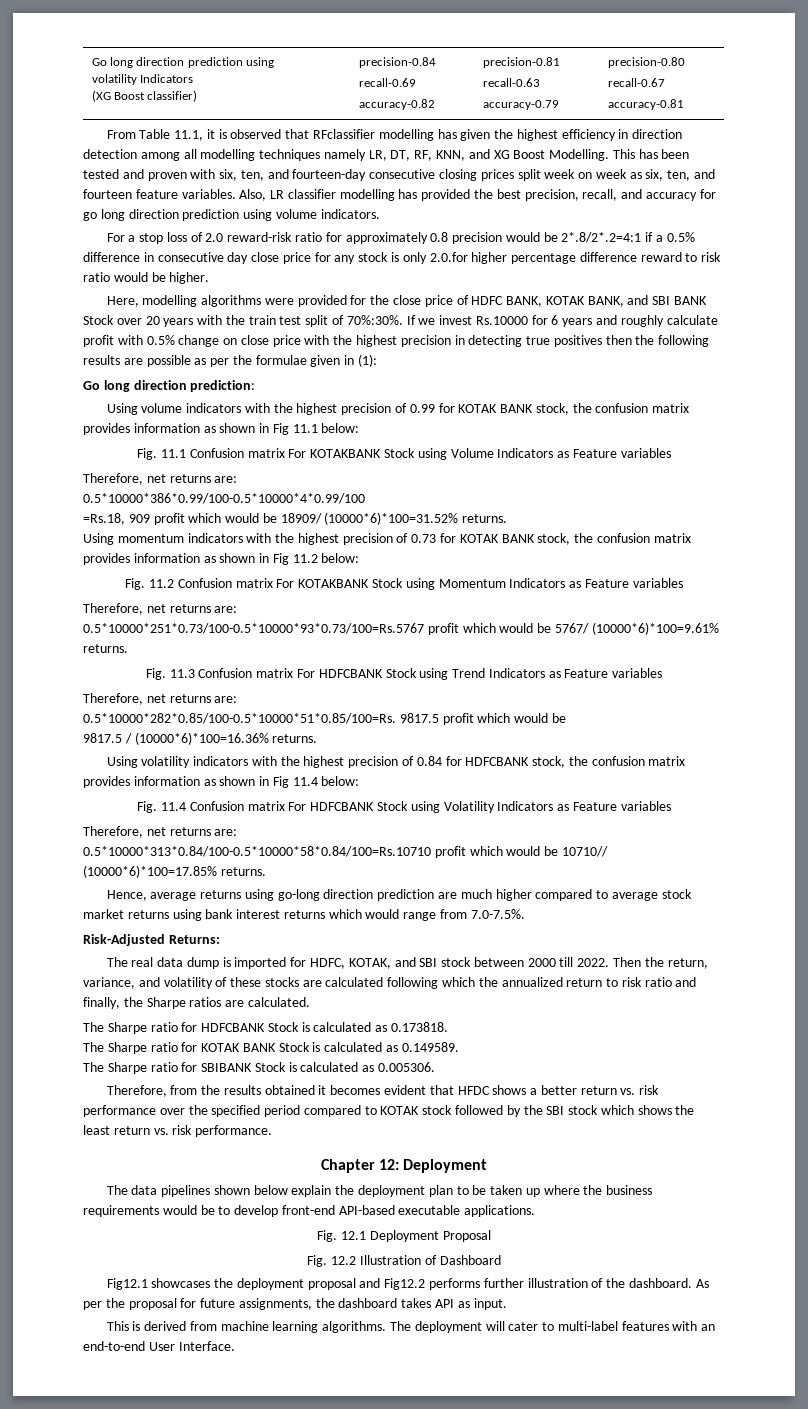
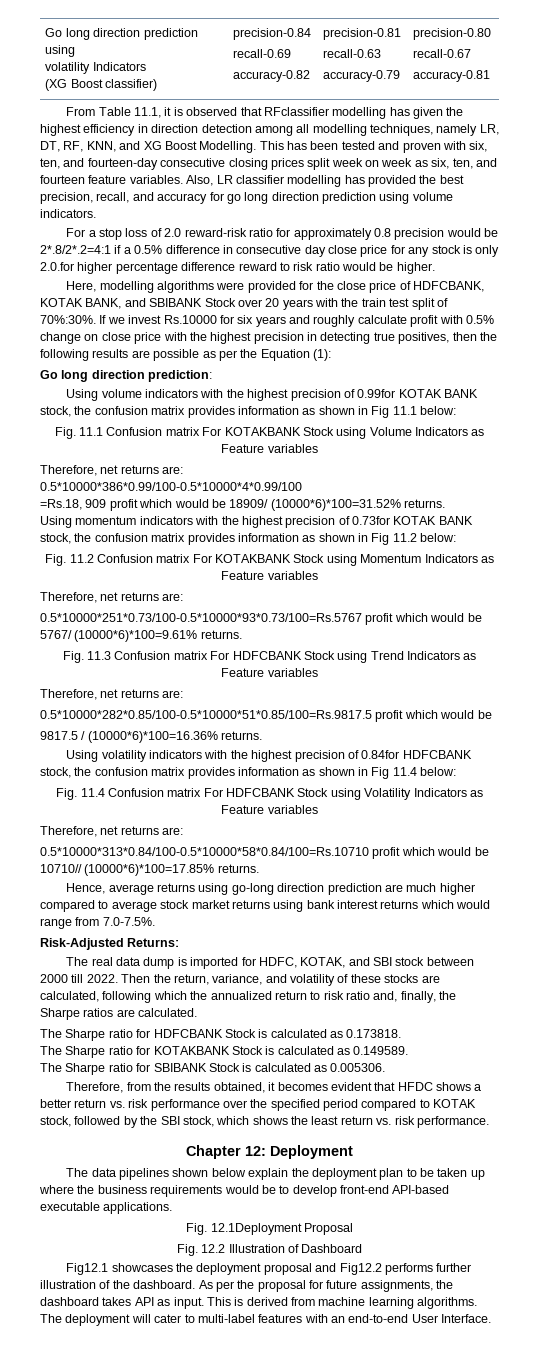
- From Table 11.1, it is observed that RFclassifier modelling has given the highest efficiency in direction detection among all modelling techniques namely LR, DT, RF, KNN, and XG Boost Modelling.
+ From Table 11.1, it is observed that RFclassifier modelling has given the highest efficiency in direction detection among all modelling techniques, namely LR, DT, RF, KNN, and XG Boost Modelling.
- Here, modelling algorithms were provided for the close price of HDFC BANK, KOTAK BANK, and SBI BANK Stock over 20 years with the train test split of 70%:30%.
+ Here, modelling algorithms were provided for the close price of HDFCBANK, KOTAK BANK, and SBIBANK Stock over 20 years with the train test split of 70%:30%.
- If we invest Rs.10000 for 6 years and roughly calculate profit with 0.5% change on close price with the highest precision in detecting true positives then the following results are possible as per the formulae given in (1):
+ If we invest Rs.10000 for six years and roughly calculate profit with 0.5% change on close price with the highest precision in detecting true positives, then the following results are possible as per the Equation (1):
- Using volume indicators with the highest precision of 0.99 for KOTAK BANK stock, the confusion matrix provides information as shown in Fig 11.1 below:
+ Using volume indicators with the highest precision of 0.99for KOTAK BANK stock, the confusion matrix provides information as shown in Fig 11.1 below:
- Using momentum indicators with the highest precision of 0.73 for KOTAK BANK stock, the confusion matrix provides information as shown in Fig 11.2 below:
+ Using momentum indicators with the highest precision of 0.73for KOTAK BANK stock, the confusion matrix provides information as shown in Fig 11.2 below:
- 0.5*10000*282*0.85/100-0.5*10000*51*0.85/100=Rs. 9817.5 profit which would be
+ 0.5*10000*282*0.85/100-0.5*10000*51*0.85/100=Rs.9817.5 profit which would be
- Using volatility indicators with the highest precision of 0.84 for HDFCBANK stock, the confusion matrix provides information as shown in Fig 11.4 below:
+ Using volatility indicators with the highest precision of 0.84for HDFCBANK stock, the confusion matrix provides information as shown in Fig 11.4 below:
- Then the return, variance, and volatility of these stocks are calculated following which the annualized return to risk ratio and finally, the Sharpe ratios are calculated.
+ Then the return, variance, and volatility of these stocks are calculated, following which the annualized return to risk ratio and, finally, the Sharpe ratios are calculated.
- The Sharpe ratio for KOTAK BANK Stock is calculated as 0.149589.
+ The Sharpe ratio for KOTAKBANK Stock is calculated as 0.149589.
- Therefore, from the results obtained it becomes evident that HFDC shows a better return vs. risk performance over the specified period compared to KOTAK stock followed by the SBI stock which shows the least return vs. risk performance.
+ Therefore, from the results obtained, it becomes evident that HFDC shows a better return vs. risk performance over the specified period compared to KOTAK stock, followed by the SBI stock, which shows the least return vs. risk performance.
- Fig. 12.1 Deployment Proposal
+ Fig. 12.1Deployment Proposal
- As per the proposal for future assignments, the dashboard takes API as input.
- This is derived from machine learning algorithms.
+ As per the proposal for future assignments, the dashboard takes API as input. This is derived from machine learning algorithms.

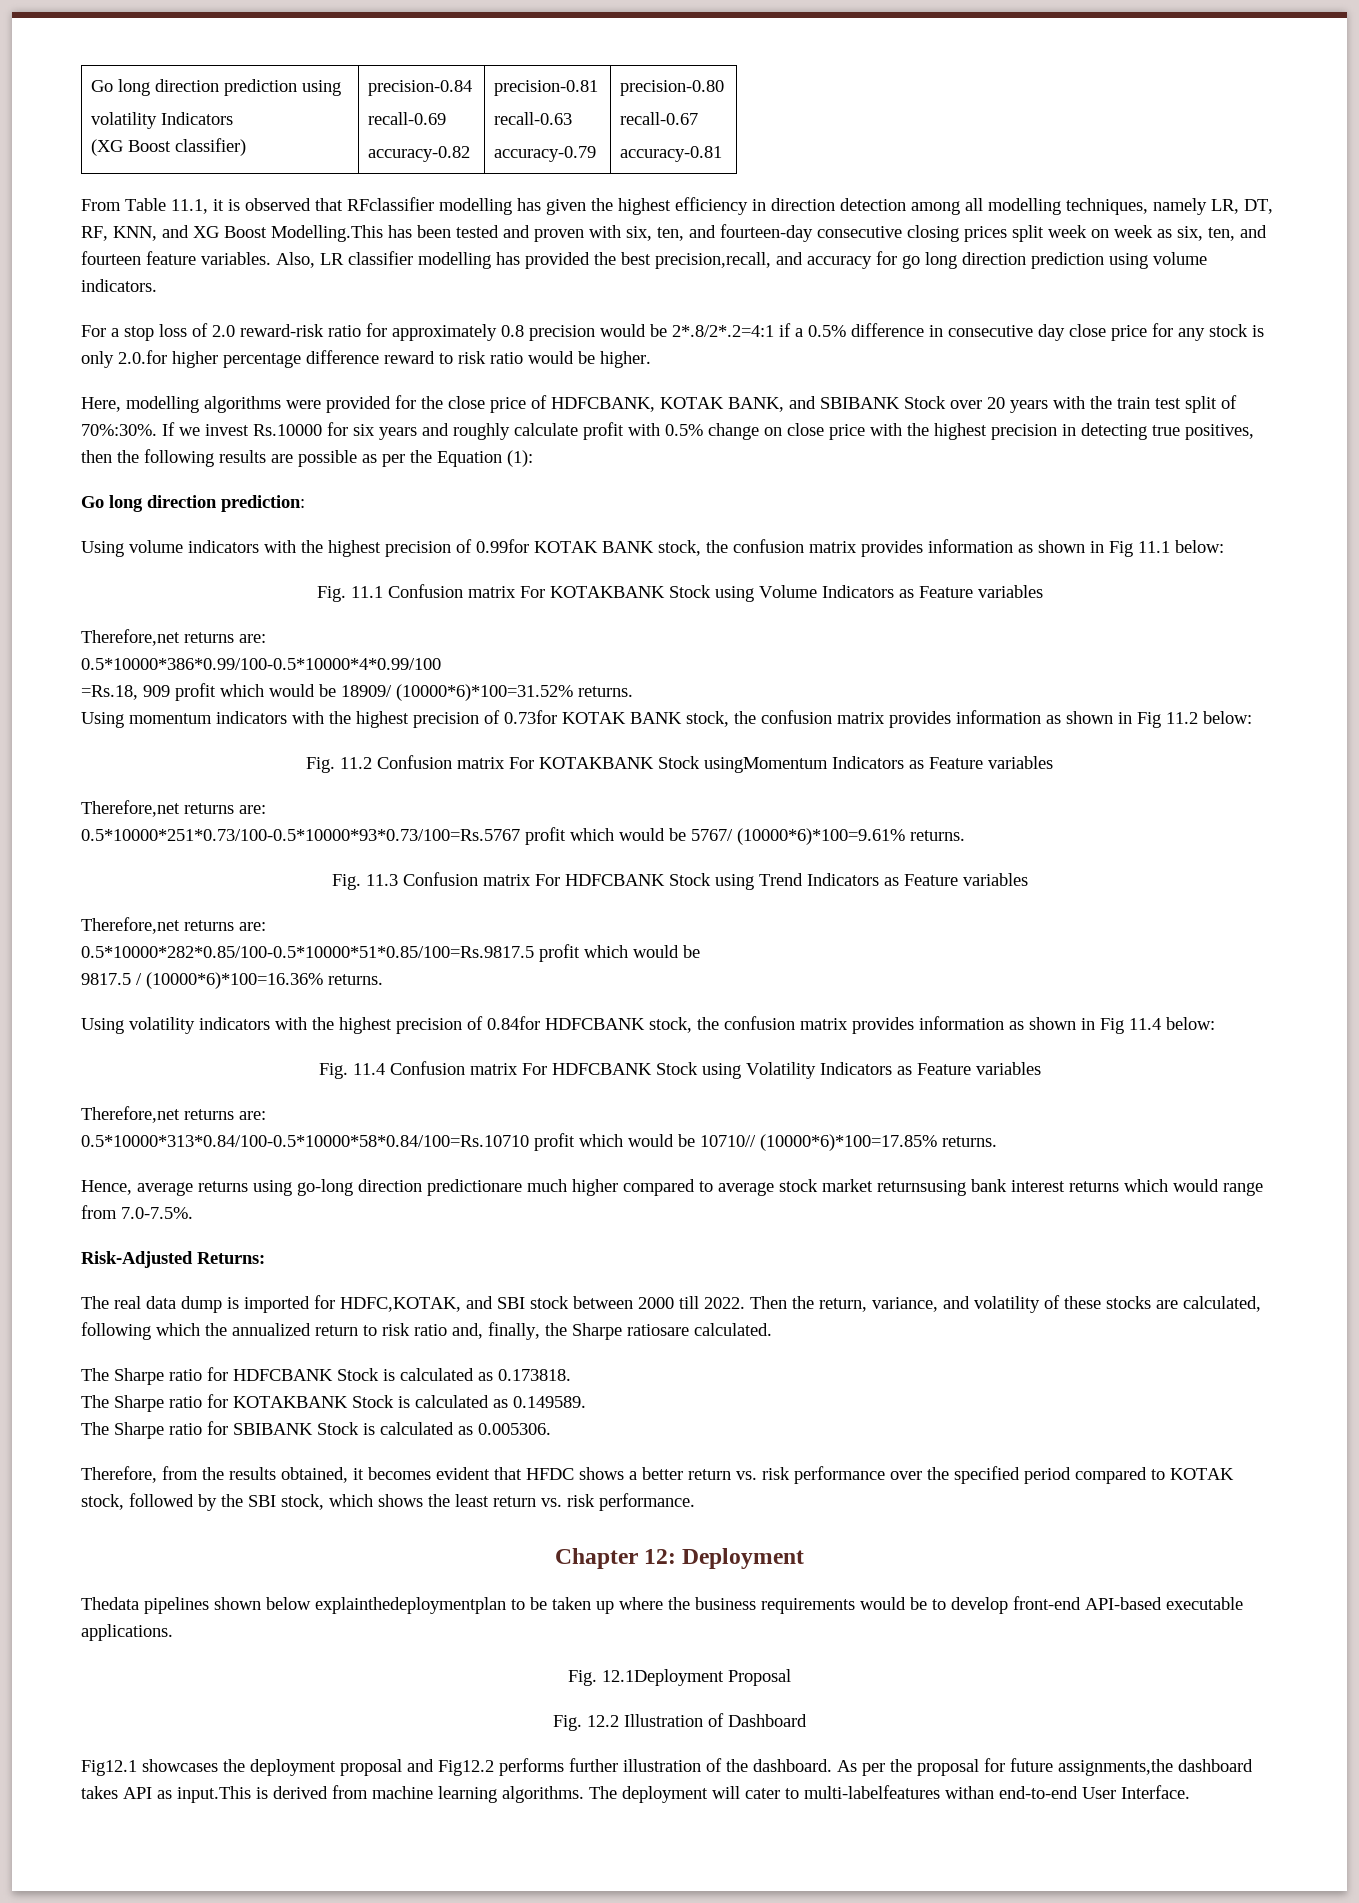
- From Table 11.1, it is observed that RFclassifier modelling has given the highest efficiency in direction detection among all modelling techniques, namely LR, DT, RF, KNN, and XG Boost Modelling. This has been tested and proven with six, ten, and fourteen-day consecutive closing prices split week on week as six, ten, and fourteen feature variables.
+ From Table 11.1, it is observed that RFclassifier modelling has given the highest efficiency in direction detection among all modelling techniques, namely LR, DT, RF, KNN, and XG Boost Modelling.This has been tested and proven with six, ten, and fourteen-day consecutive closing prices split week on week as six, ten, and fourteen feature variables.
- Also, LR classifier modelling has provided the best precision, recall, and accuracy for go long direction prediction using volume indicators.
+ Also, LR classifier modelling has provided the best precision,recall, and accuracy for go long direction prediction using volume indicators.
  Fig. 11.1 Confusion matrix For KOTAKBANK Stock using Volume Indicators as Feature variables
- Therefore, net returns are:
+ Therefore,net returns are:
- Fig. 11.2 Confusion matrix For KOTAKBANK Stock using Momentum Indicators as Feature variables
- Therefore, net returns are:
+ Fig. 11.2 Confusion matrix For KOTAKBANK Stock usingMomentum Indicators as Feature variables
+ Therefore,net returns are:
  Fig. 11.3 Confusion matrix For HDFCBANK Stock using Trend Indicators as Feature variables
- Therefore, net returns are:
+ Therefore,net returns are:
  Fig. 11.4 Confusion matrix For HDFCBANK Stock using Volatility Indicators as Feature variables
- Therefore, net returns are:
+ Therefore,net returns are:
- Hence, average returns using go-long direction prediction are much higher compared to average stock market returns using bank interest returns which would range from 7.0-7.5%.
+ Hence, average returns using go-long direction predictionare much higher compared to average stock market returnsusing bank interest returns which would range from 7.0-7.5%.
- The real data dump is imported for HDFC, KOTAK, and SBI stock between 2000 till 2022.
+ The real data dump is imported for HDFC,KOTAK, and SBI stock between 2000 till 2022.
- Then the return, variance, and volatility of these stocks are calculated, following which the annualized return to risk ratio and, finally, the Sharpe ratios are calculated.
+ Then the return, variance, and volatility of these stocks are calculated, following which the annualized return to risk ratio and, finally, the Sharpe ratiosare calculated.
- The data pipelines shown below explain the deployment plan to be taken up where the business requirements would be to develop front-end API-based executable applications.
+ Thedata pipelines shown below explainthedeploymentplan to be taken up where the business requirements would be to develop front-end API-based executable applications.
- As per the proposal for future assignments, the dashboard takes API as input. This is derived from machine learning algorithms.
+ As per the proposal for future assignments,the dashboard takes API as input.This is derived from machine learning algorithms.
- The deployment will cater to multi-label features with an end-to-end User Interface.
+ The deployment will cater to multi-labelfeatures withan end-to-end User Interface.

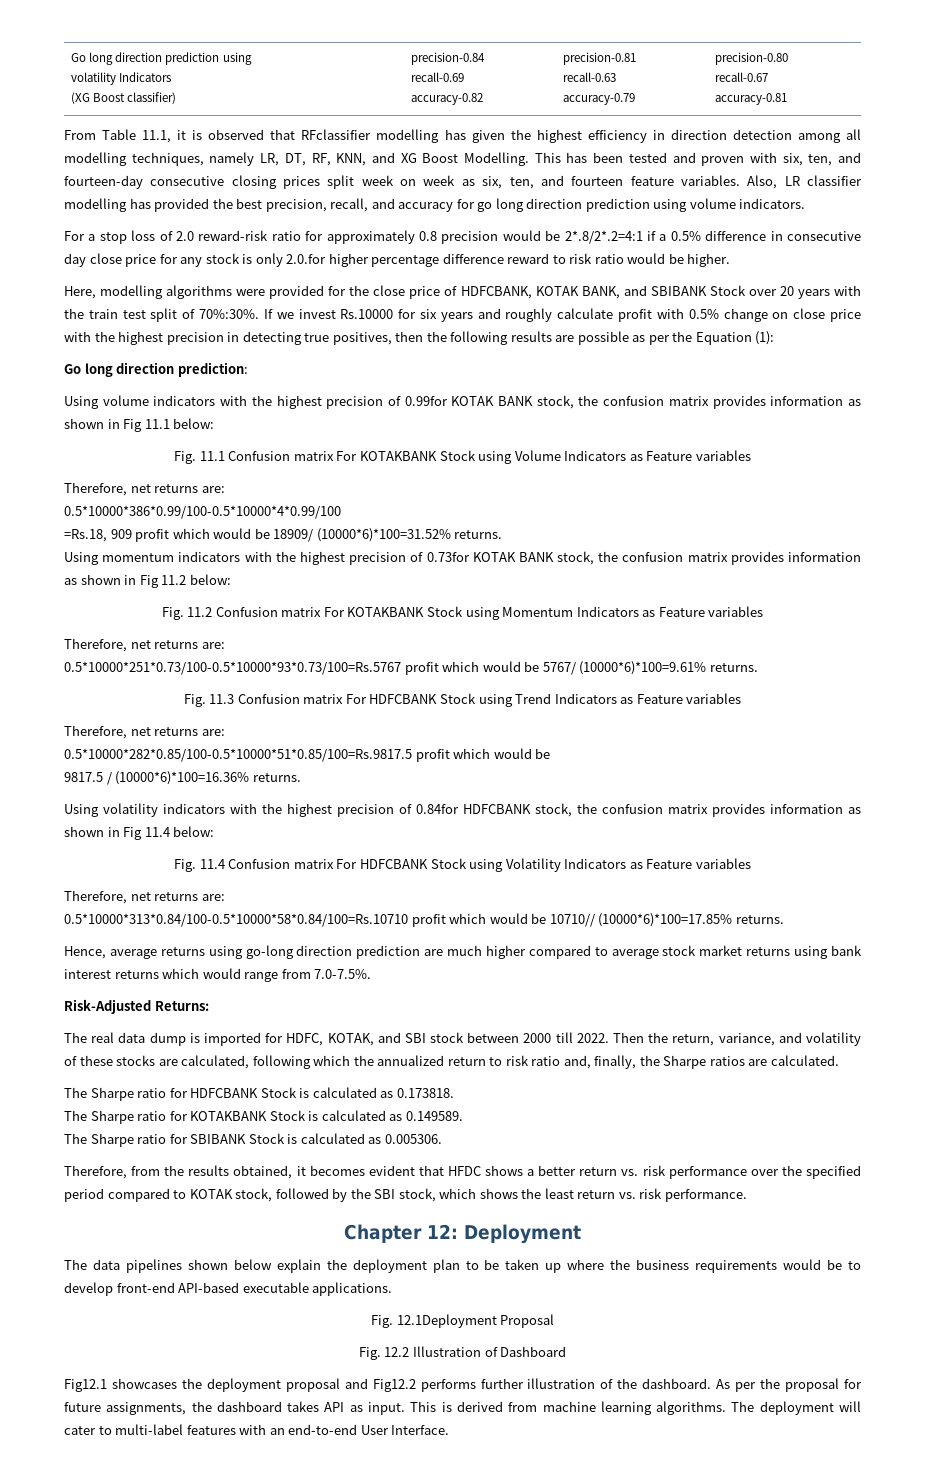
- From Table 11.1, it is observed that RFclassifier modelling has given the highest efficiency in direction detection among all modelling techniques, namely LR, DT, RF, KNN, and XG Boost Modelling.This has been tested and proven with six, ten, and fourteen-day consecutive closing prices split week on week as six, ten, and fourteen feature variables.
+ From Table 11.1, it is observed that RFclassifier modelling has given the highest efficiency in direction detection among all modelling techniques, namely LR, DT, RF, KNN, and XG Boost Modelling. This has been tested and proven with six, ten, and fourteen-day consecutive closing prices split week on week as six, ten, and fourteen feature variables.
- Also, LR classifier modelling has provided the best precision,recall, and accuracy for go long direction prediction using volume indicators.
+ Also, LR classifier modelling has provided the best precision, recall, and accuracy for go long direction prediction using volume indicators.
  Fig. 11.1 Confusion matrix For KOTAKBANK Stock using Volume Indicators as Feature variables
- Therefore,net returns are:
+ Therefore, net returns are:
- Fig. 11.2 Confusion matrix For KOTAKBANK Stock usingMomentum Indicators as Feature variables
- Therefore,net returns are:
+ Fig. 11.2 Confusion matrix For KOTAKBANK Stock using Momentum Indicators as Feature variables
+ Therefore, net returns are:
  Fig. 11.3 Confusion matrix For HDFCBANK Stock using Trend Indicators as Feature variables
- Therefore,net returns are:
+ Therefore, net returns are:
  Fig. 11.4 Confusion matrix For HDFCBANK Stock using Volatility Indicators as Feature variables
- Therefore,net returns are:
+ Therefore, net returns are:
- Hence, average returns using go-long direction predictionare much higher compared to average stock market returnsusing bank interest returns which would range from 7.0-7.5%.
+ Hence, average returns using go-long direction prediction are much higher compared to average stock market returns using bank interest returns which would range from 7.0-7.5%.
- The real data dump is imported for HDFC,KOTAK, and SBI stock between 2000 till 2022.
+ The real data dump is imported for HDFC, KOTAK, and SBI stock between 2000 till 2022.
- Then the return, variance, and volatility of these stocks are calculated, following which the annualized return to risk ratio and, finally, the Sharpe ratiosare calculated.
+ Then the return, variance, and volatility of these stocks are calculated, following which the annualized return to risk ratio and, finally, the Sharpe ratios are calculated.
- Thedata pipelines shown below explainthedeploymentplan to be taken up where the business requirements would be to develop front-end API-based executable applications.
+ The data pipelines shown below explain the deployment plan to be taken up where the business requirements would be to develop front-end API-based executable applications.
- As per the proposal for future assignments,the dashboard takes API as input.This is derived from machine learning algorithms.
+ As per the proposal for future assignments, the dashboard takes API as input. This is derived from machine learning algorithms.
- The deployment will cater to multi-labelfeatures withan end-to-end User Interface.
+ The deployment will cater to multi-label features with an end-to-end User Interface.

